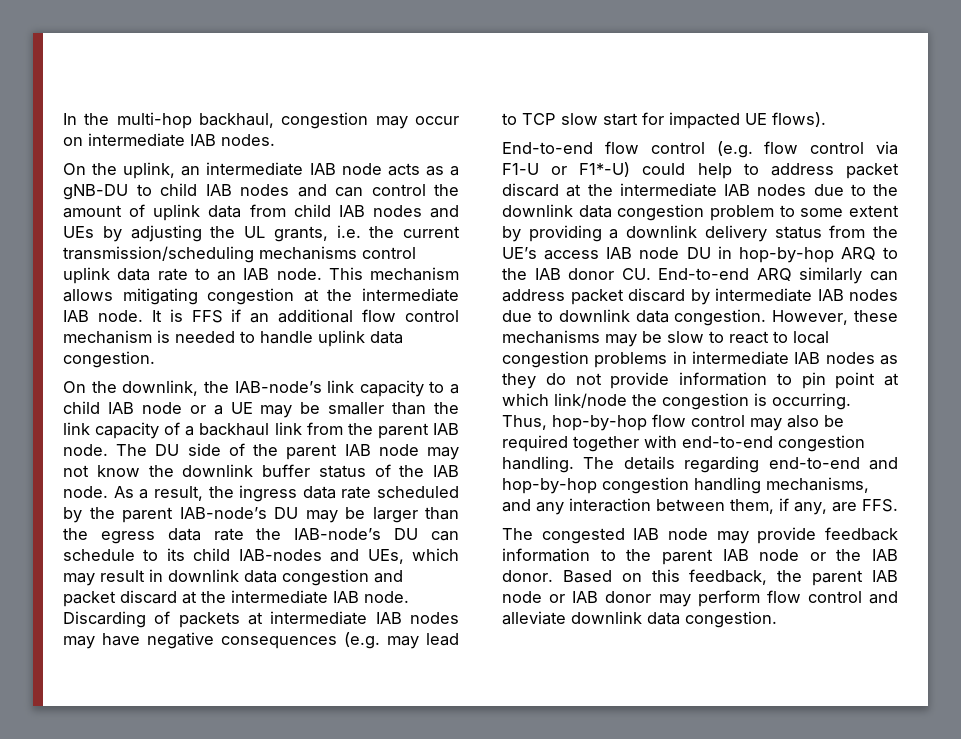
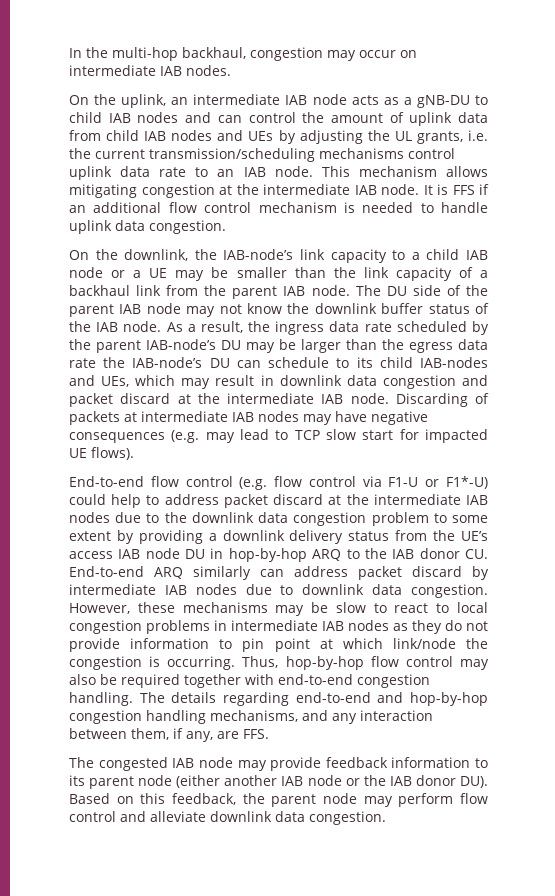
- The congested IAB node may provide feedback information to the parent IAB node or the IAB donor. Based on this feedback, the parent IAB node or IAB donor may perform flow control and alleviate downlink data congestion.
+ The congested IAB node may provide feedback information to its parent node (either another IAB node or the IAB donor DU). Based on this feedback, the parent node may perform flow control and alleviate downlink data congestion.

